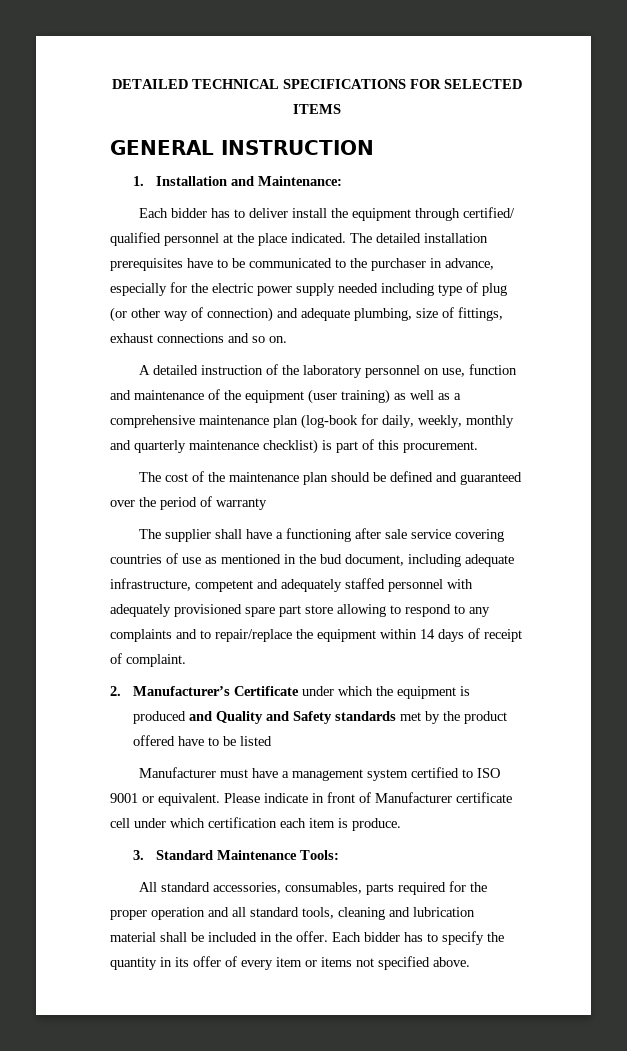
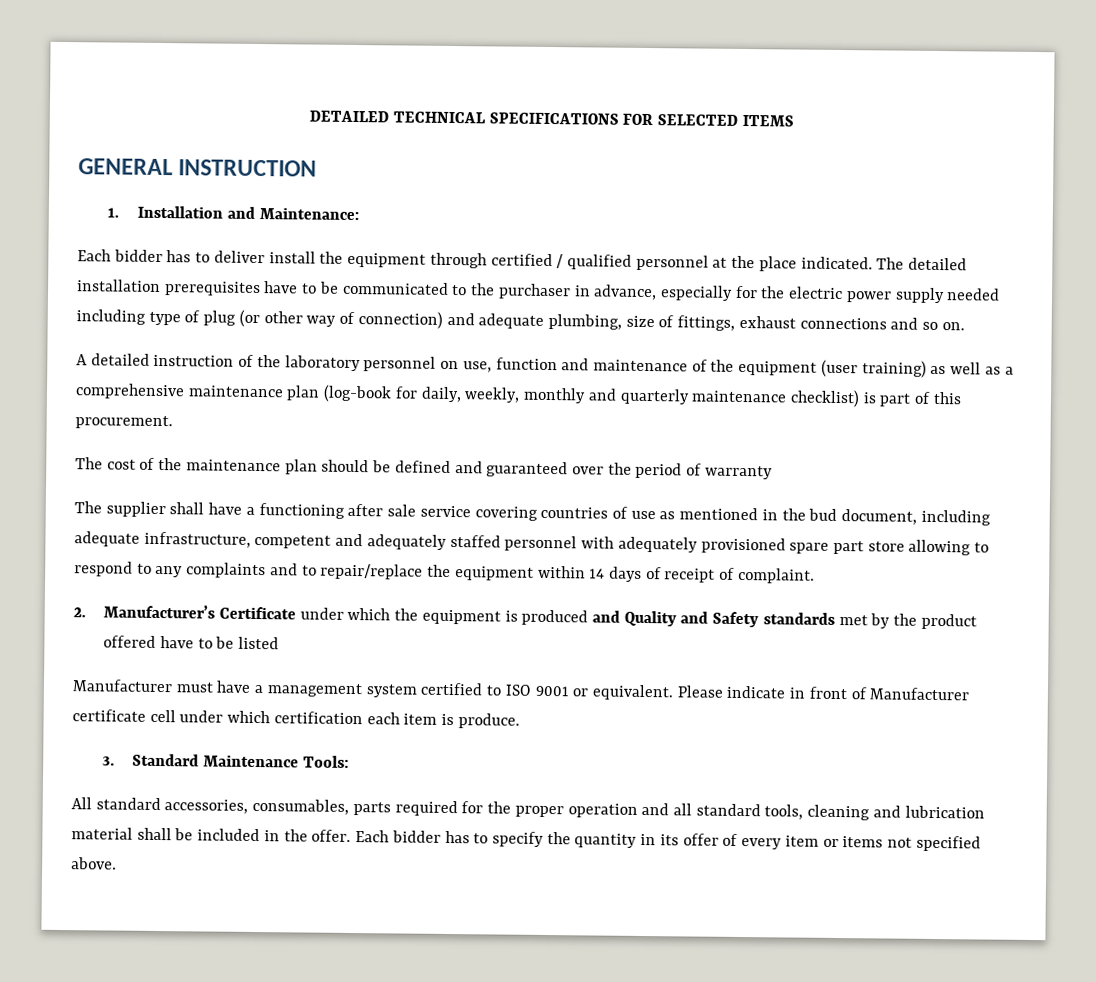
- Each bidder has to deliver install the equipment through certified/ qualified personnel at the place indicated.
+ Each bidder has to deliver install the equipment through certified / qualified personnel at the place indicated.

